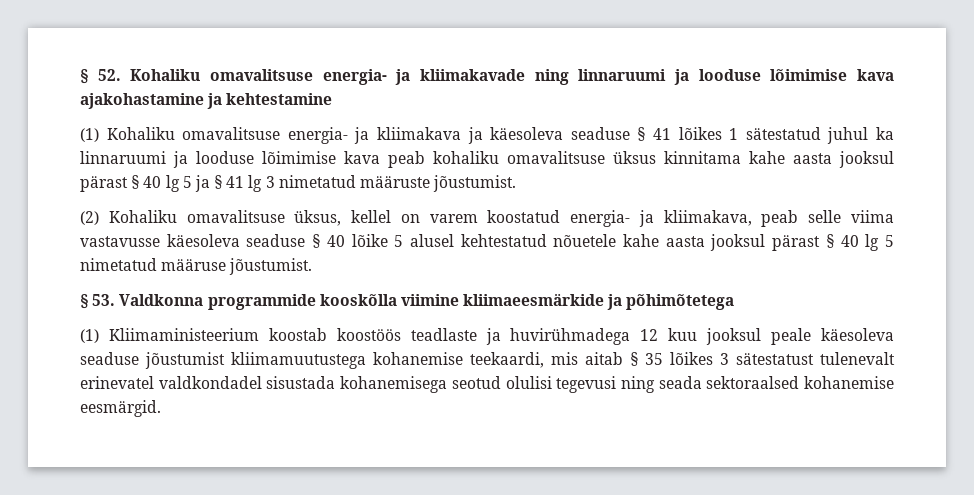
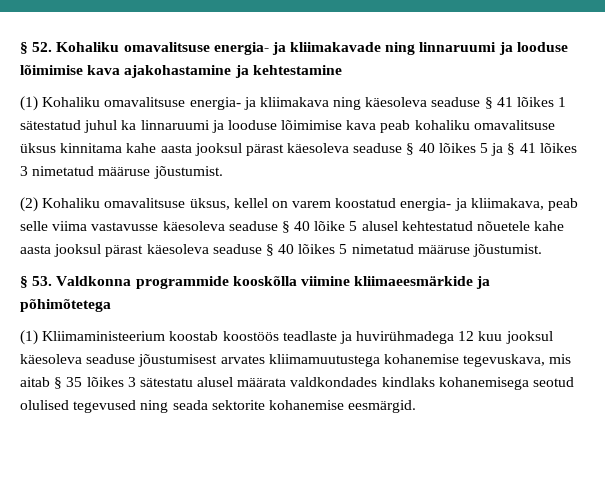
- (1) Kohaliku omavalitsuse energia- ja kliimakava ja käesoleva seaduse § 41 lõikes 1 sätestatud juhul ka linnaruumi ja looduse lõimimise kava peab kohaliku omavalitsuse üksus kinnitama kahe aasta jooksul pärast § 40 lg 5 ja § 41 lg 3 nimetatud määruste jõustumist.
+ (1) Kohaliku omavalitsuse energia- ja kliimakava ning käesoleva seaduse § 41 lõikes 1 sätestatud juhul ka linnaruumi ja looduse lõimimise kava peab kohaliku omavalitsuse üksus kinnitama kahe aasta jooksul pärast käesoleva seaduse § 40 lõikes 5 ja § 41 lõikes 3 nimetatud määruse jõustumist.
- (2) Kohaliku omavalitsuse üksus, kellel on varem koostatud energia- ja kliimakava, peab selle viima vastavusse käesoleva seaduse § 40 lõike 5 alusel kehtestatud nõuetele kahe aasta jooksul pärast § 40 lg 5 nimetatud määruse jõustumist.
+ (2) Kohaliku omavalitsuse üksus, kellel on varem koostatud energia- ja kliimakava, peab selle viima vastavusse käesoleva seaduse § 40 lõike 5 alusel kehtestatud nõuetele kahe aasta jooksul pärast käesoleva seaduse § 40 lõikes 5 nimetatud määruse jõustumist.
- (1) Kliimaministeerium koostab koostöös teadlaste ja huvirühmadega 12 kuu jooksul peale käesoleva seaduse jõustumist kliimamuutustega kohanemise teekaardi, mis aitab § 35 lõikes 3 sätestatust tulenevalt erinevatel valdkondadel sisustada kohanemisega seotud olulisi tegevusi ning seada sektoraalsed kohanemise eesmärgid.
+ (1) Kliimaministeerium koostab koostöös teadlaste ja huvirühmadega 12 kuu jooksul käesoleva seaduse jõustumisest arvates kliimamuutustega kohanemise tegevuskava, mis aitab § 35 lõikes 3 sätestatu alusel määrata valdkondades kindlaks kohanemisega seotud olulised tegevused ning seada sektorite kohanemise eesmärgid.

